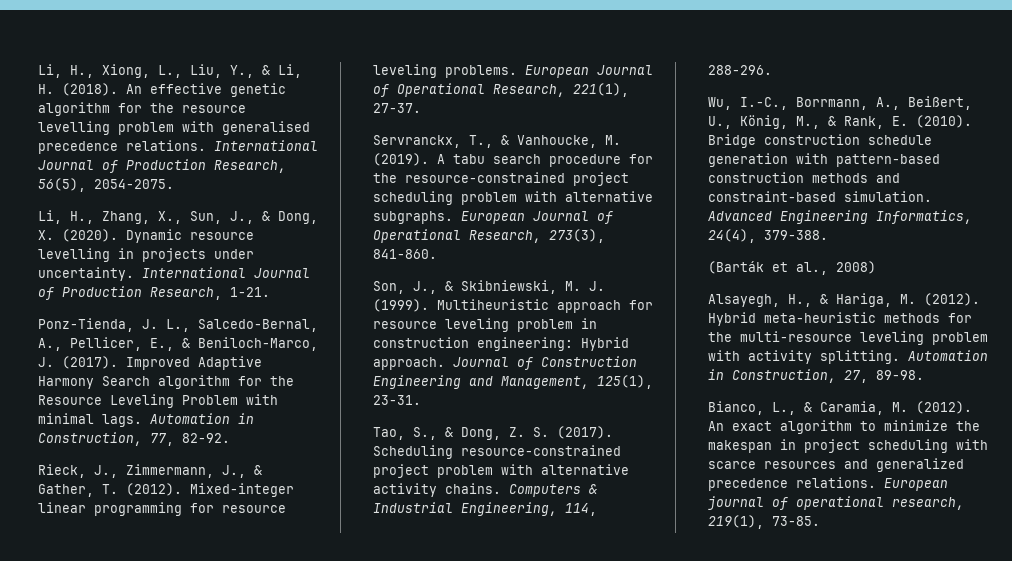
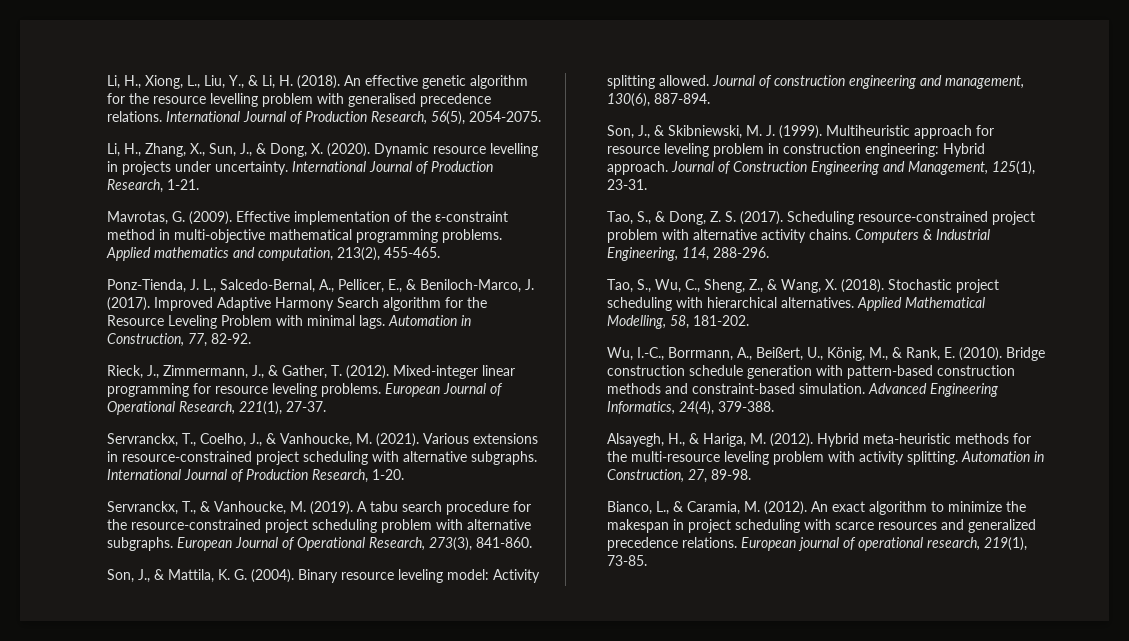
+ Mavrotas, G. (2009). Effective implementation of the ε-constraint method in multi-objective mathematical programming problems. Applied mathematics and computation, 213(2), 455-465.
+ Servranckx, T., Coelho, J., & Vanhoucke, M. (2021). Various extensions in resource-constrained project scheduling with alternative subgraphs. International Journal of Production Research, 1-20.
+ Son, J., & Mattila, K. G. (2004). Binary resource leveling model: Activity splitting allowed. Journal of construction engineering and management, 130(6), 887-894.
+ Tao, S., Wu, C., Sheng, Z., & Wang, X. (2018). Stochastic project scheduling with hierarchical alternatives. Applied Mathematical Modelling, 58, 181-202.
- (Barták et al., 2008)

